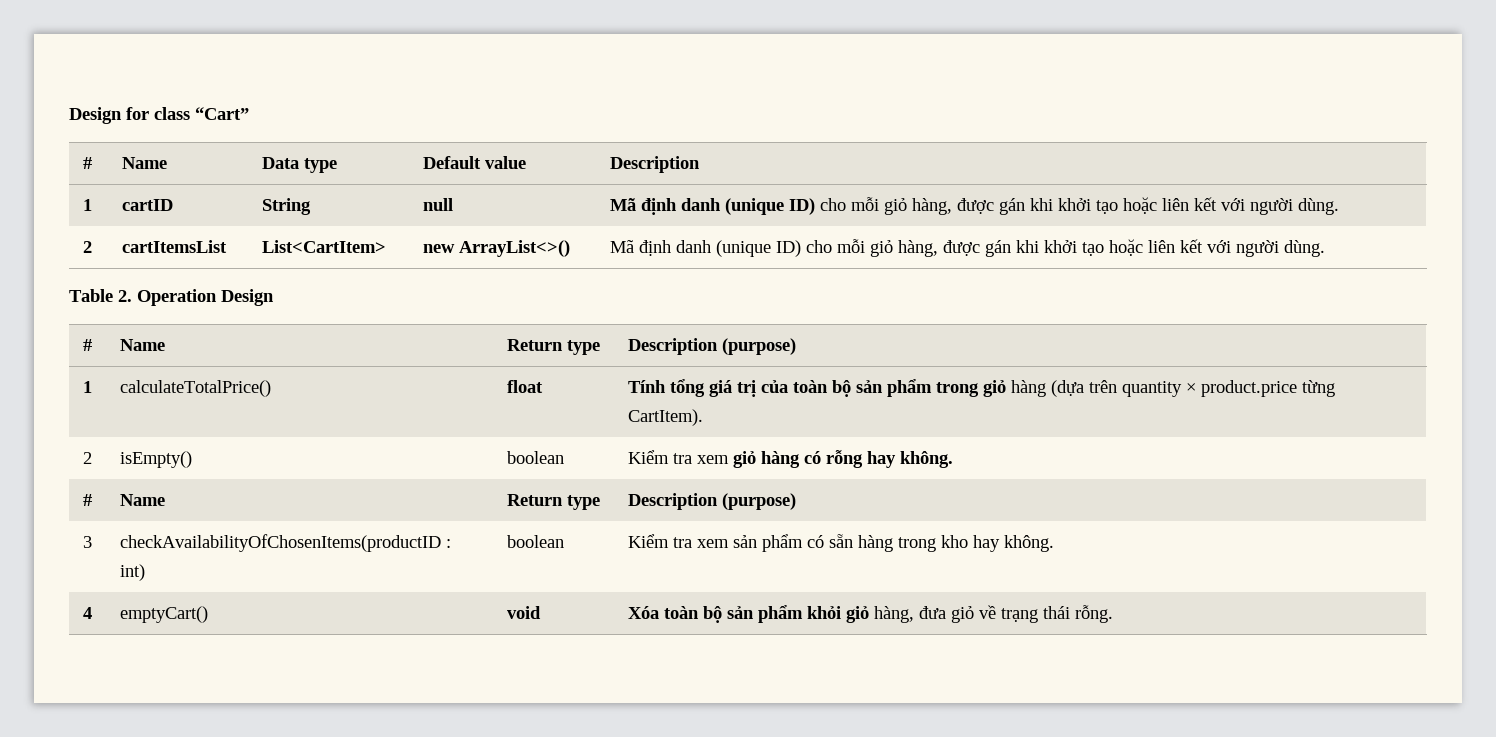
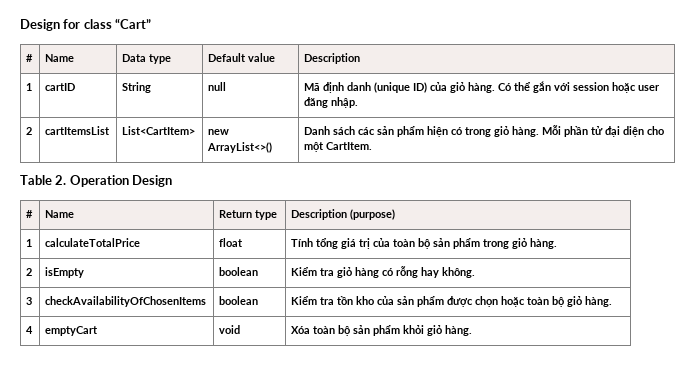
- 1 | cartID | String | null | Mã định danh (unique ID) cho mỗi giỏ hàng, được gán khi khởi tạo hoặc liên kết với người dùng.
+ 1 | cartID | String | null | Mã định danh (unique ID) của giỏ hàng. Có thể gắn với session hoặc user đăng nhập.
- 2 | cartItemsList | List<CartItem> | new ArrayList<>() | Mã định danh (unique ID) cho mỗi giỏ hàng, được gán khi khởi tạo hoặc liên kết với người dùng.
+ 2 | cartItemsList | List<CartItem> | new ArrayList<>() | Danh sách các sản phẩm hiện có trong giỏ hàng. Mỗi phần tử đại diện cho một CartItem.
- 1 | calculateTotalPrice() | float | Tính tổng giá trị của toàn bộ sản phẩm trong giỏ hàng (dựa trên quantity × product.price từng CartItem).
- 2 | isEmpty() | boolean | Kiểm tra xem giỏ hàng có rỗng hay không.
- # | Name | Return type | Description (purpose)
- 3 | checkAvailabilityOfChosenItems(productID : int) | boolean | Kiểm tra xem sản phẩm có sẵn hàng trong kho hay không.
+ 1 | calculateTotalPrice | float | Tính tổng giá trị của toàn bộ sản phẩm trong giỏ hàng.
+ 2 | isEmpty | boolean | Kiểm tra giỏ hàng có rỗng hay không.
+ 3 | checkAvailabilityOfChosenItems | boolean | Kiểm tra tồn kho của sản phẩm được chọn hoặc toàn bộ giỏ hàng.
- 4 | emptyCart() | void | Xóa toàn bộ sản phẩm khỏi giỏ hàng, đưa giỏ về trạng thái rỗng.
+ 4 | emptyCart | void | Xóa toàn bộ sản phẩm khỏi giỏ hàng.

